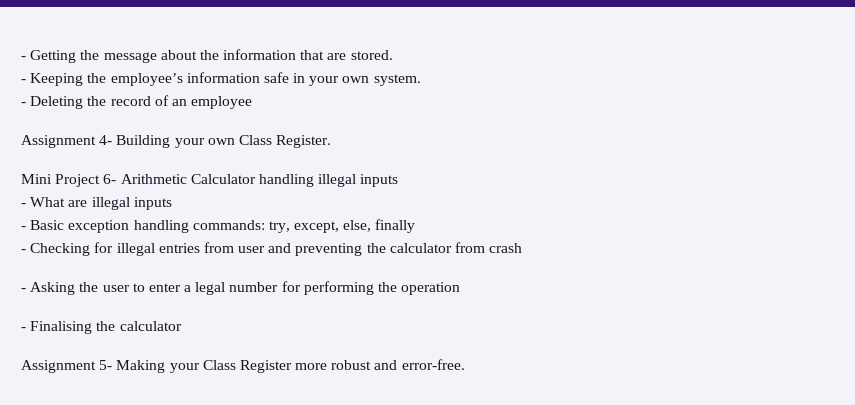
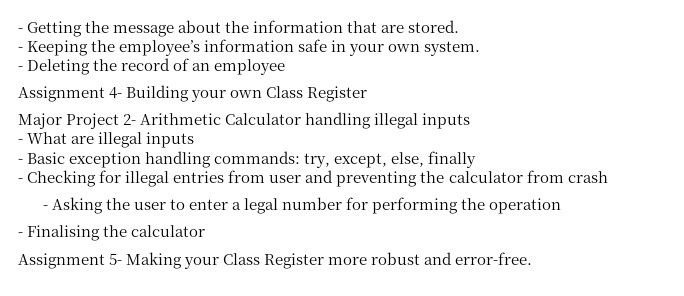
- Assignment 4- Building your own Class Register.
- Mini Project 6- Arithmetic Calculator handling illegal inputs
+ Assignment 4- Building your own Class Register
+ Major Project 2- Arithmetic Calculator handling illegal inputs

